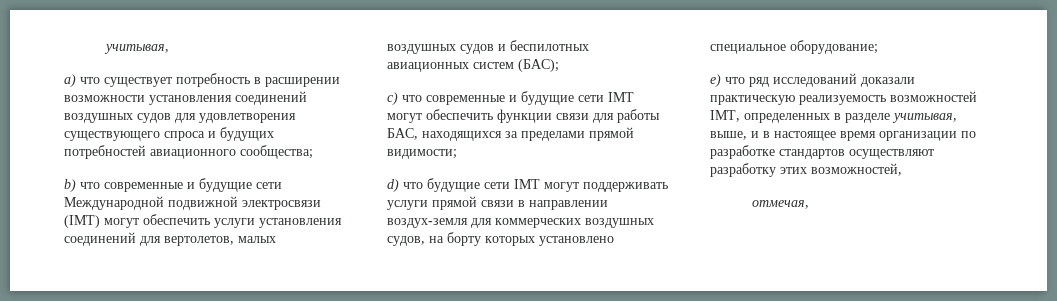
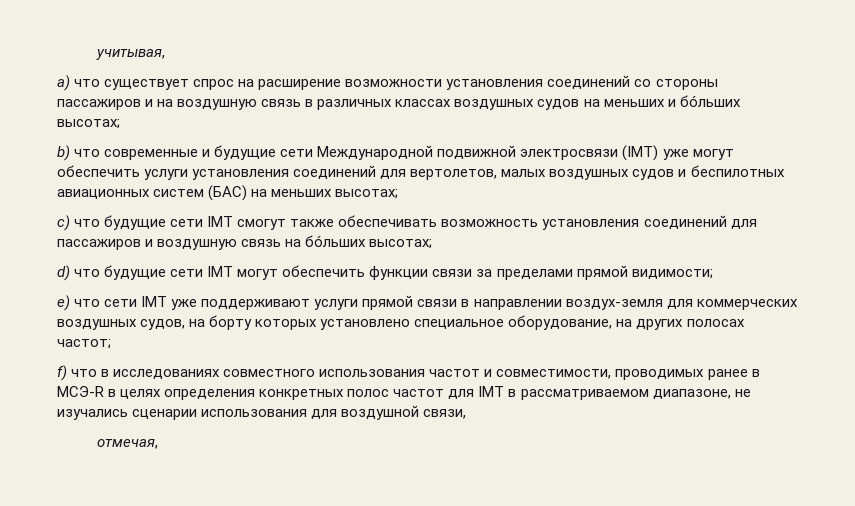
- a) что существует потребность в расширении возможности установления соединений воздушных судов для удовлетворения существующего спроса и будущих потребностей авиационного сообщества;
+ a) что существует спрос на расширение возможности установления соединений со стороны пассажиров и на воздушную связь в различных классах воздушных судов на меньших и бóльших высотах;
- b) что современные и будущие сети Международной подвижной электросвязи (IMT) могут обеспечить услуги установления соединений для вертолетов, малых воздушных судов и беспилотных авиационных систем (БАС);
- c) что современные и будущие сети IMT могут обеспечить функции связи для работы БАС, находящихся за пределами прямой видимости;
+ b) что современные и будущие сети Международной подвижной электросвязи (IMT) уже могут обеспечить услуги установления соединений для вертолетов, малых воздушных судов и беспилотных авиационных систем (БАС) на меньших высотах;
+ c) что будущие сети IMT cмогут также обеспечивать возможность установления соединений для пассажиров и воздушную связь на бóльших высотах;
+ d) что будущие сети IMT могут обеспечить функции связи за пределами прямой видимости;
- d) что будущие сети IMT могут поддерживать услуги прямой связи в направлении воздух-земля для коммерческих воздушных судов, на борту которых установлено специальное оборудование;
- e) что ряд исследований доказали практическую реализуемость возможностей IMT, определенных в разделе учитывая, выше, и в настоящее время организации по разработке стандартов осуществляют разработку этих возможностей,
+ e) что сети IMT уже поддерживают услуги прямой связи в направлении воздух-земля для коммерческих воздушных судов, на борту которых установлено специальное оборудование, на других полосах частот;
+ f) что в исследованиях совместного использования частот и совместимости, проводимых ранее в МСЭ-R в целях определения конкретных полос частот для IMT в рассматриваемом диапазоне, не изучались сценарии использования для воздушной связи,

